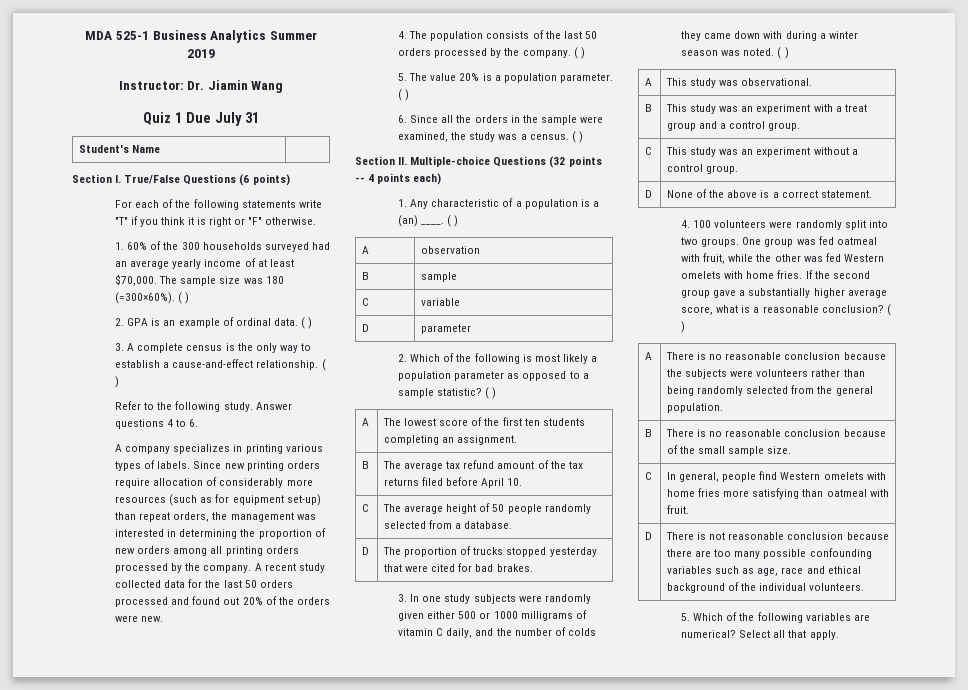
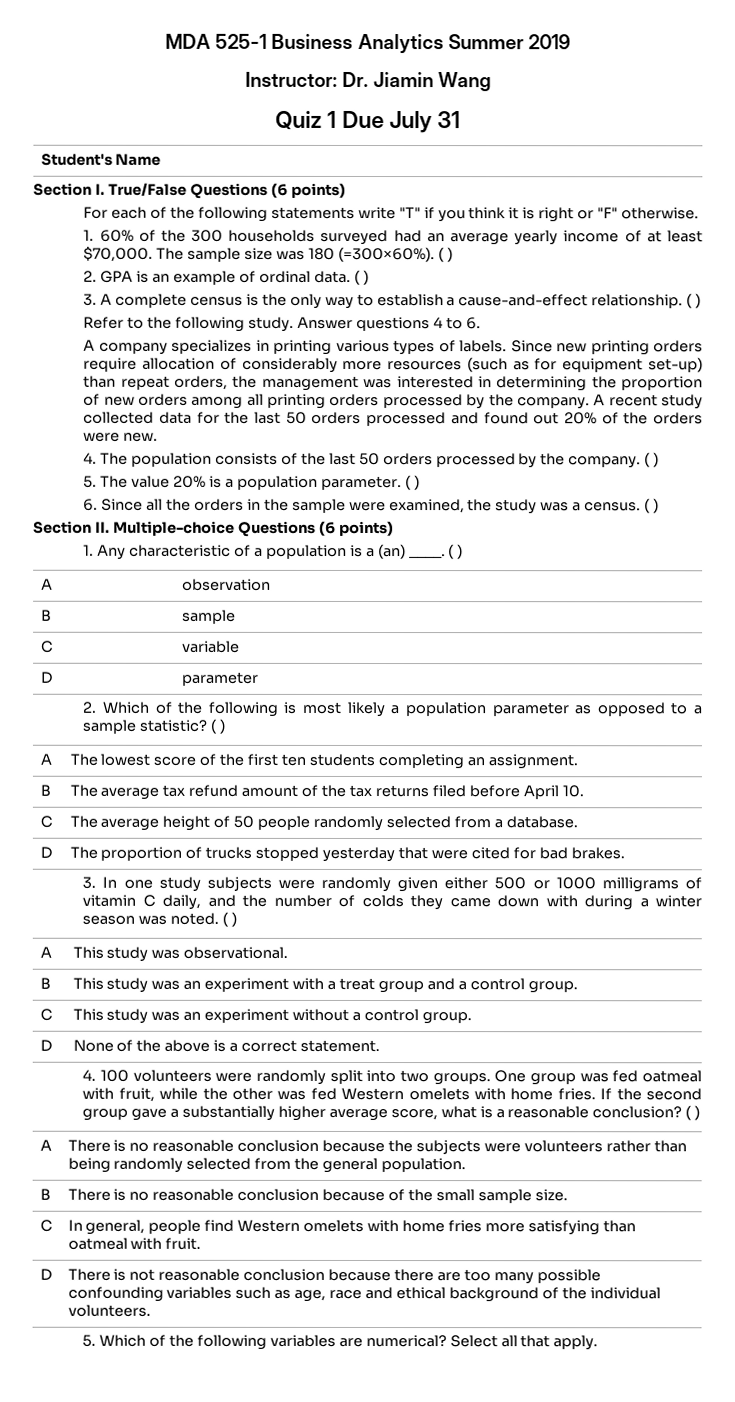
- Section II. Multiple-choice Questions (32 points -- 4 points each)
+ Section II. Multiple-choice Questions (6 points)

